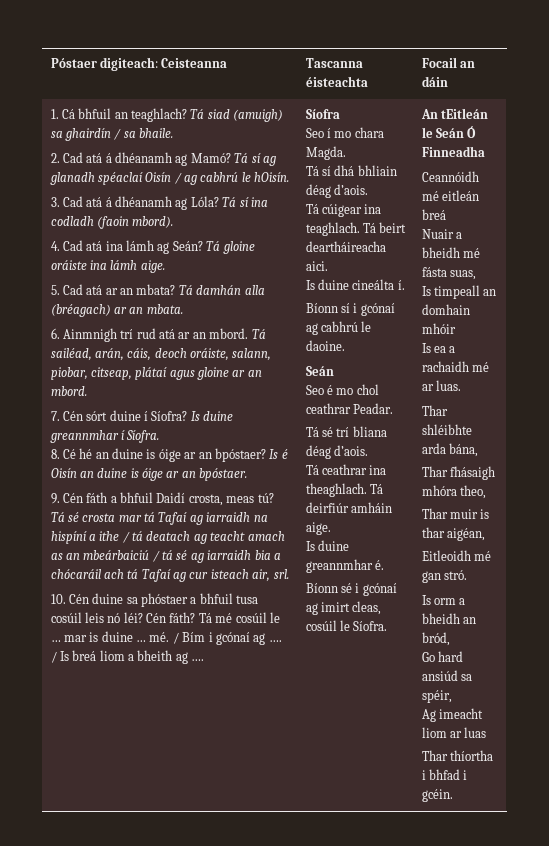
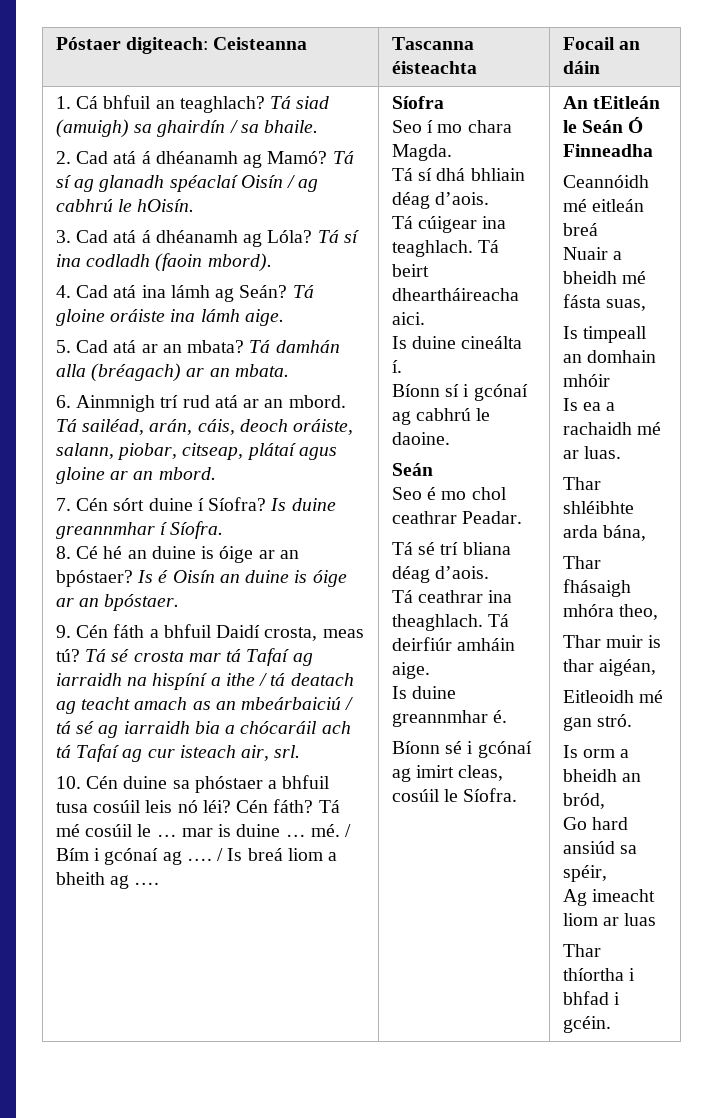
- Tá beirt deartháireacha aici.
+ Tá beirt dheartháireacha aici.

